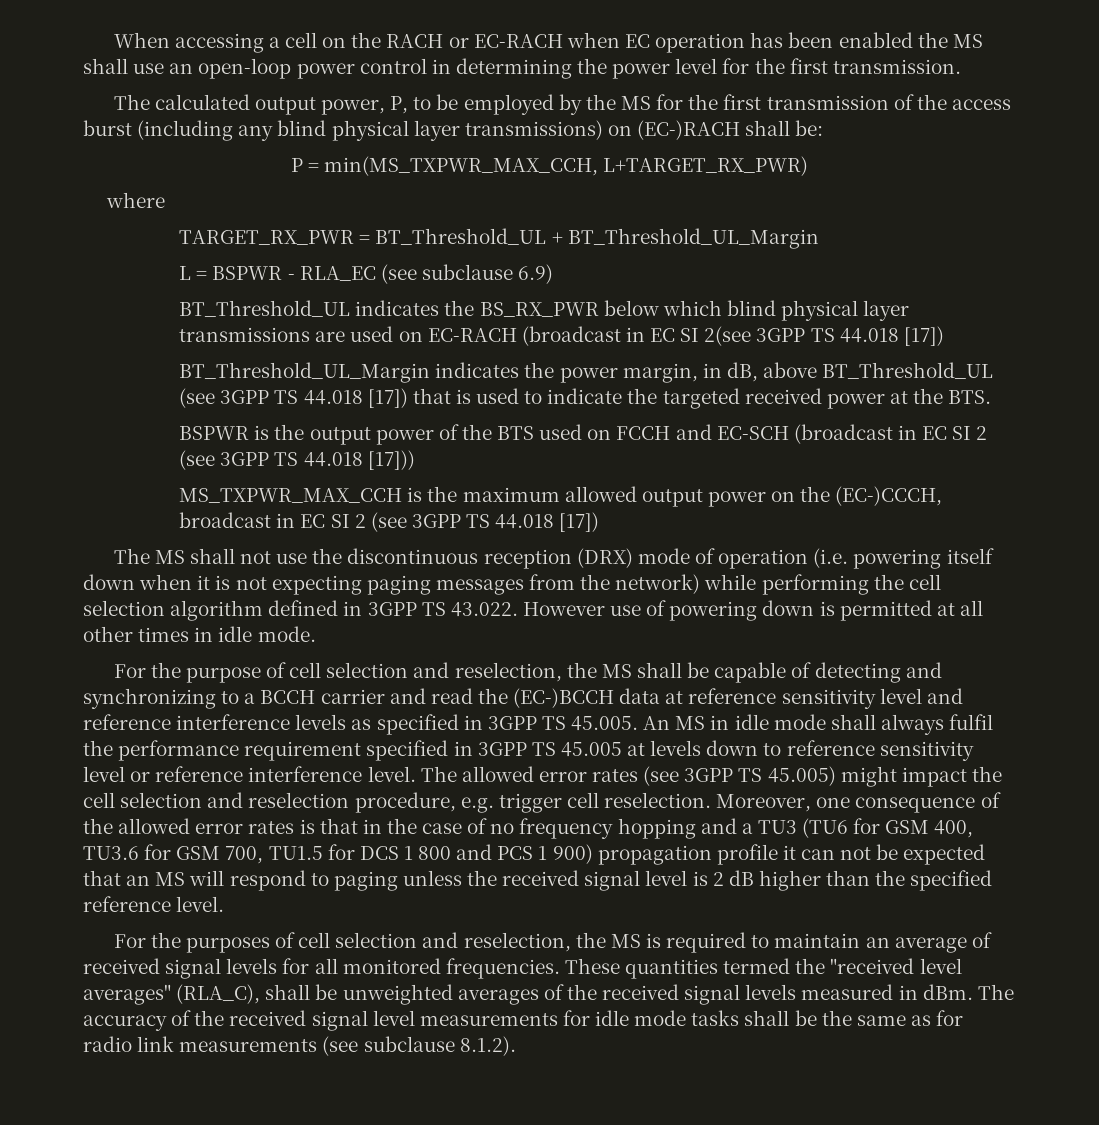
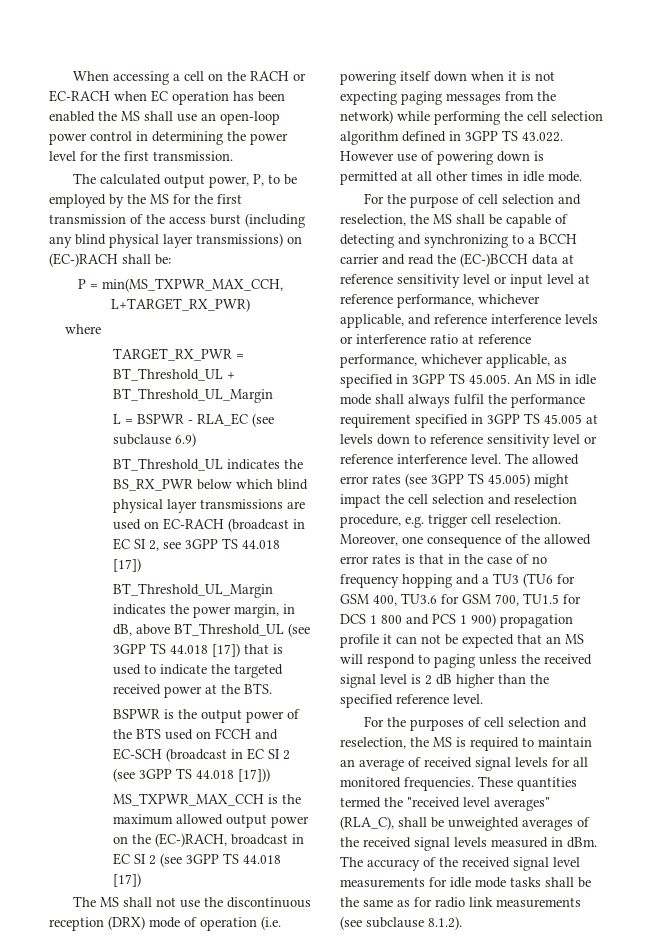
- BT_Threshold_UL indicates the BS_RX_PWR below which blind physical layer transmissions are used on EC-RACH (broadcast in EC SI 2(see 3GPP TS 44.018 [17])
+ BT_Threshold_UL indicates the BS_RX_PWR below which blind physical layer transmissions are used on EC-RACH (broadcast in EC SI 2, see 3GPP TS 44.018 [17])
- MS_TXPWR_MAX_CCH is the maximum allowed output power on the (EC-)CCCH, broadcast in EC SI 2 (see 3GPP TS 44.018 [17])
+ MS_TXPWR_MAX_CCH is the maximum allowed output power on the (EC-)RACH, broadcast in EC SI 2 (see 3GPP TS 44.018 [17])
- For the purpose of cell selection and reselection, the MS shall be capable of detecting and synchronizing to a BCCH carrier and read the (EC-)BCCH data at reference sensitivity level and reference interference levels as specified in 3GPP TS 45.005. An MS in idle mode shall always fulfil the performance requirement specified in 3GPP TS 45.005 at levels down to reference sensitivity level or reference interference level.
+ For the purpose of cell selection and reselection, the MS shall be capable of detecting and synchronizing to a BCCH carrier and read the (EC-)BCCH data at reference sensitivity level or input level at reference performance, whichever applicable, and reference interference levels or interference ratio at reference performance, whichever applicable, as specified in 3GPP TS 45.005. An MS in idle mode shall always fulfil the performance requirement specified in 3GPP TS 45.005 at levels down to reference sensitivity level or reference interference level.

